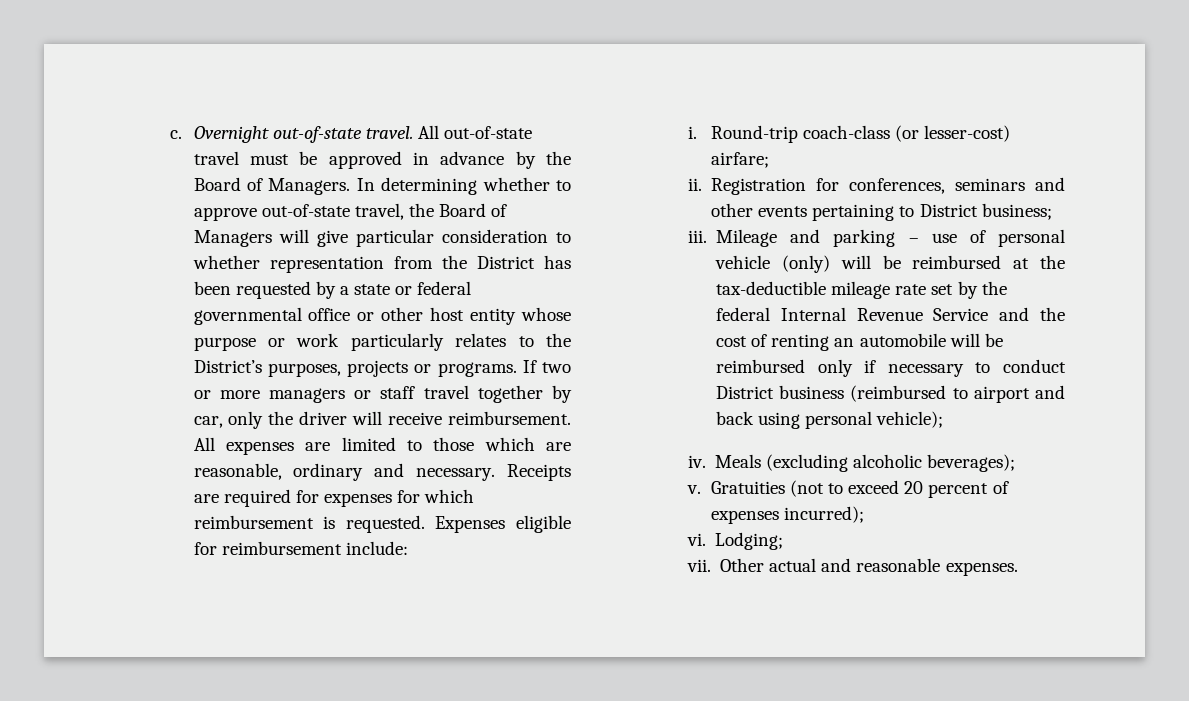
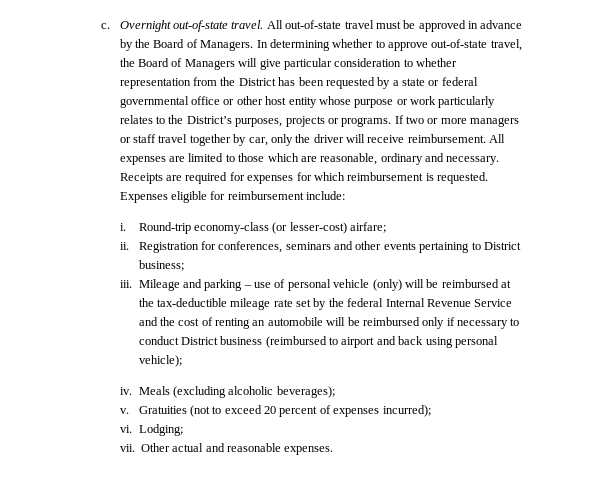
- Round-trip coach-class (or lesser-cost) airfare;
+ Round-trip economy-class (or lesser-cost) airfare;

